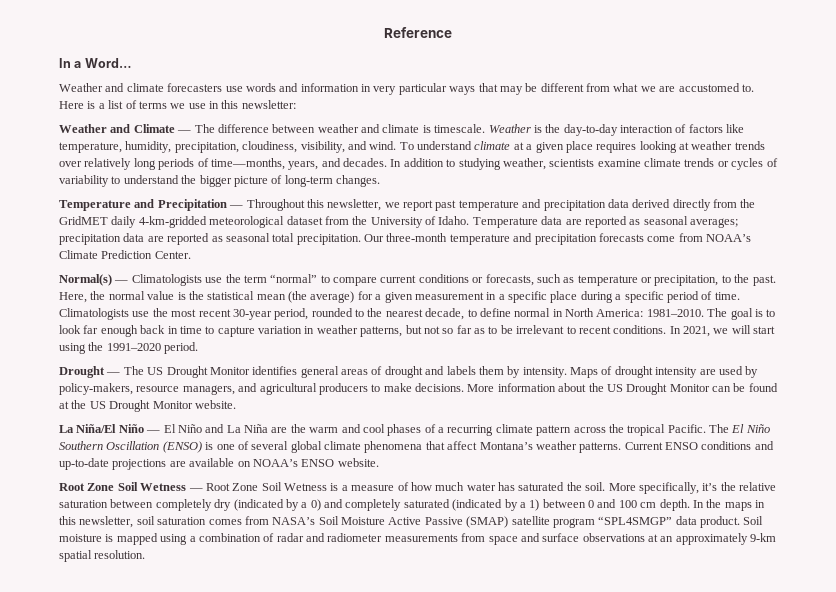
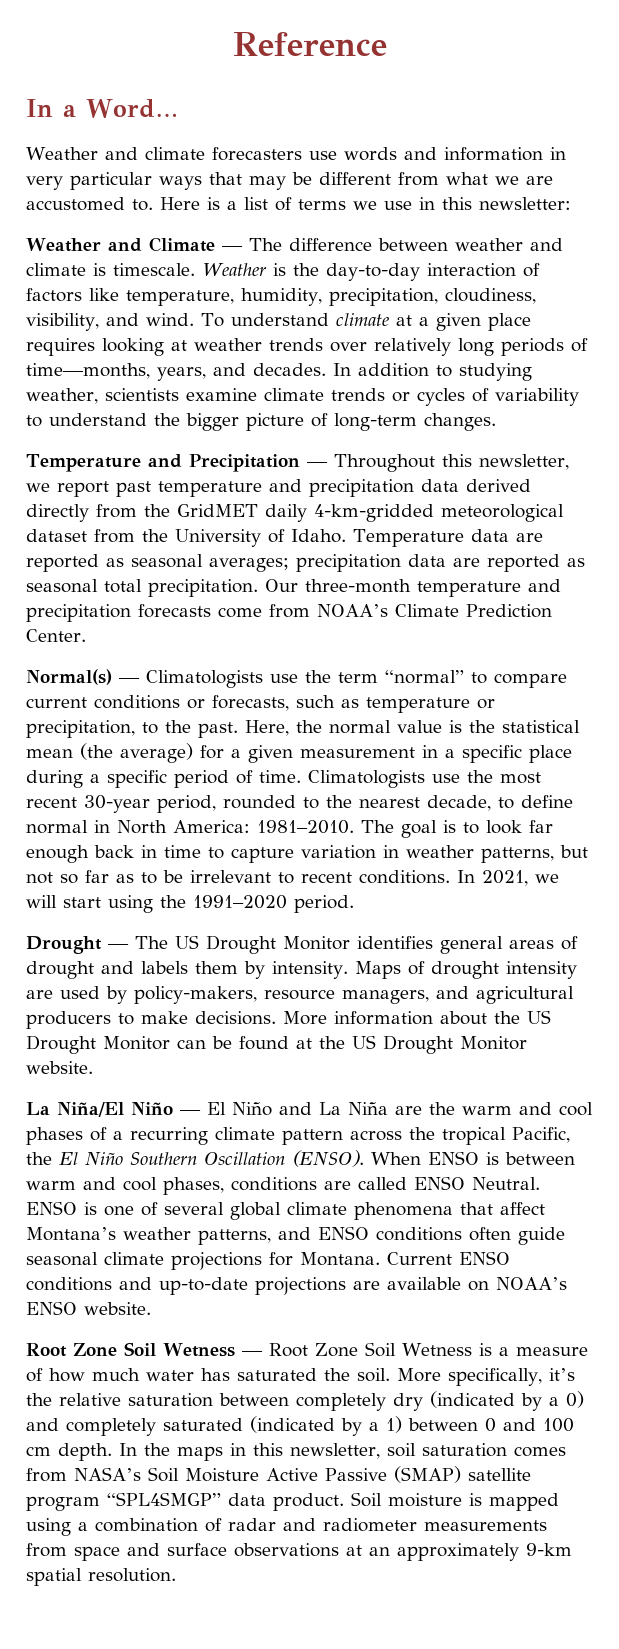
- La Niña/El Niño — El Niño and La Niña are the warm and cool phases of a recurring climate pattern across the tropical Pacific. The El Niño Southern Oscillation (ENSO) is one of several global climate phenomena that affect Montana’s weather patterns.
+ La Niña/El Niño — El Niño and La Niña are the warm and cool phases of a recurring climate pattern across the tropical Pacific, the El Niño Southern Oscillation (ENSO). When ENSO is between warm and cool phases, conditions are called ENSO Neutral. ENSO is one of several global climate phenomena that affect Montana’s weather patterns, and ENSO conditions often guide seasonal climate projections for Montana.

